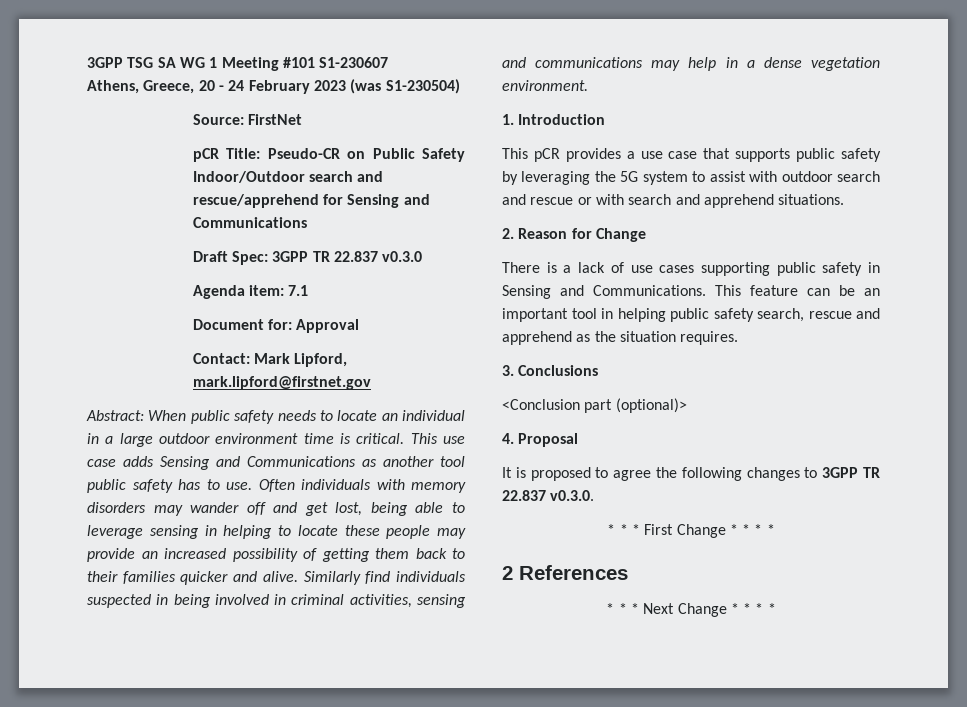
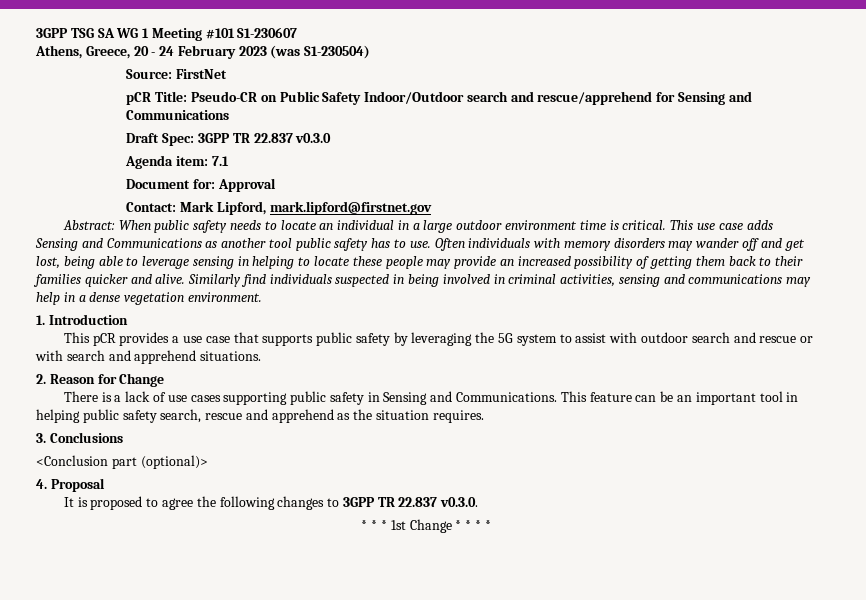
- * * * First Change * * * *
- 2 References
- * * * Next Change * * * *
+ * * * 1st Change * * * *

